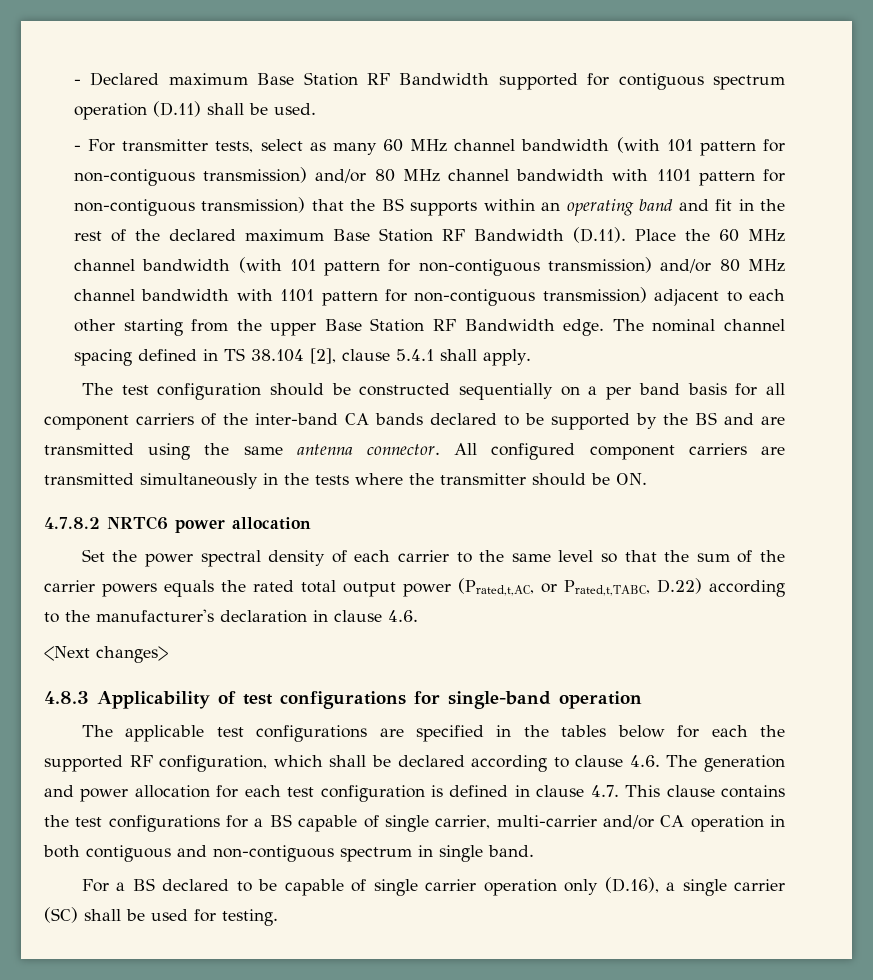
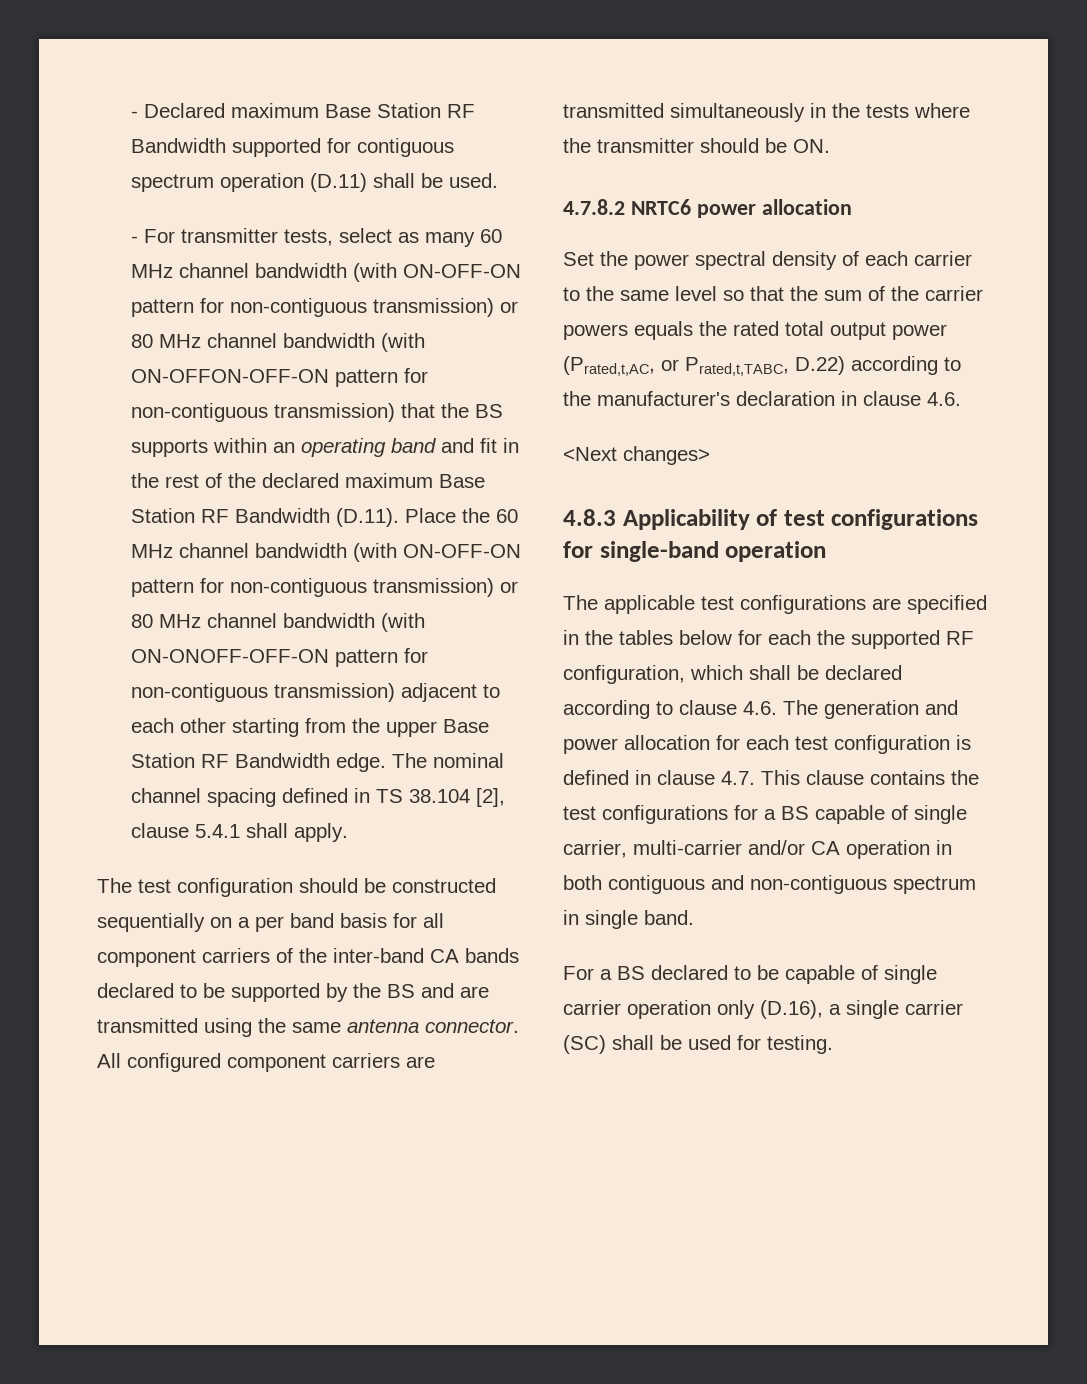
- - For transmitter tests, select as many 60 MHz channel bandwidth (with 101 pattern for non-contiguous transmission) and/or 80 MHz channel bandwidth with 1101 pattern for non-contiguous transmission) that the BS supports within an operating band and fit in the rest of the declared maximum Base Station RF Bandwidth (D.11). Place the 60 MHz channel bandwidth (with 101 pattern for non-contiguous transmission) and/or 80 MHz channel bandwidth with 1101 pattern for non-contiguous transmission) adjacent to each other starting from the upper Base Station RF Bandwidth edge.
+ - For transmitter tests, select as many 60 MHz channel bandwidth (with ON-OFF-ON pattern for non-contiguous transmission) or 80 MHz channel bandwidth (with ON-OFFON-OFF-ON pattern for non-contiguous transmission) that the BS supports within an operating band and fit in the rest of the declared maximum Base Station RF Bandwidth (D.11). Place the 60 MHz channel bandwidth (with ON-OFF-ON pattern for non-contiguous transmission) or 80 MHz channel bandwidth (with ON-ONOFF-OFF-ON pattern for non-contiguous transmission) adjacent to each other starting from the upper Base Station RF Bandwidth edge.

